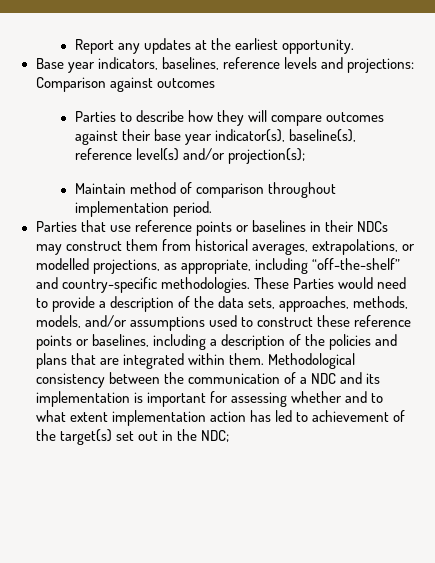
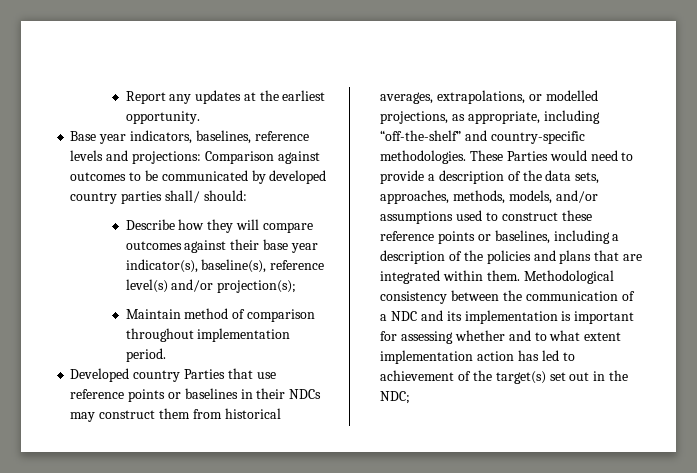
- Base year indicators, baselines, reference levels and projections: Comparison against outcomes
- Parties to describe how they will compare outcomes against their base year indicator(s), baseline(s), reference level(s) and/or projection(s);
+ Base year indicators, baselines, reference levels and projections: Comparison against outcomes to be communicated by developed country parties shall/ should:
+ Describe how they will compare outcomes against their base year indicator(s), baseline(s), reference level(s) and/or projection(s);
- Parties that use reference points or baselines in their NDCs may construct them from historical averages, extrapolations, or modelled projections, as appropriate, including “off-the-shelf” and country-specific methodologies.
+ Developed country Parties that use reference points or baselines in their NDCs may construct them from historical averages, extrapolations, or modelled projections, as appropriate, including “off-the-shelf” and country-specific methodologies.

